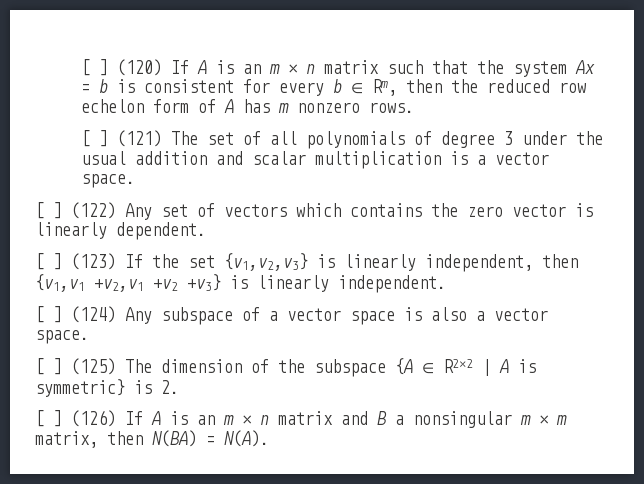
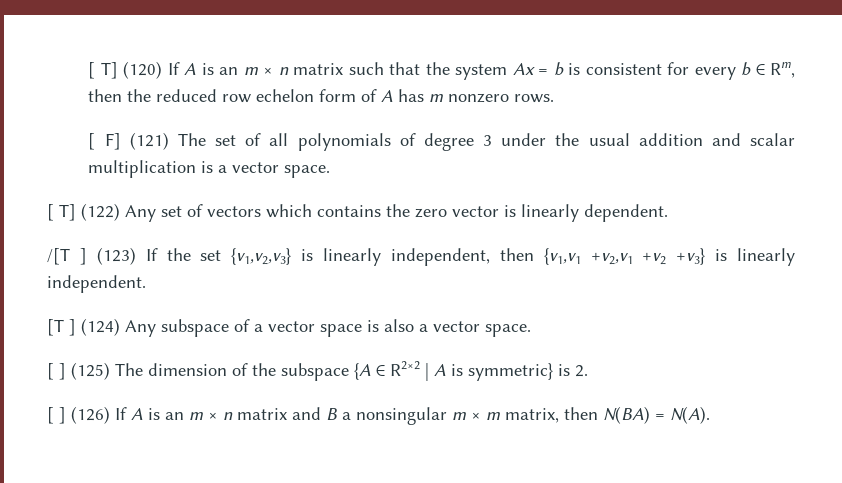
- [ ] (120) If A is an m × n matrix such that the system Ax = b is consistent for every b ∈ Rm, then the reduced row echelon form of A has m nonzero rows.
+ [ T] (120) If A is an m × n matrix such that the system Ax = b is consistent for every b ∈ Rm, then the reduced row echelon form of A has m nonzero rows.
- [ ] (121) The set of all polynomials of degree 3 under the usual addition and scalar multiplication is a vector space.
+ [ F] (121) The set of all polynomials of degree 3 under the usual addition and scalar multiplication is a vector space.
- [ ] (122) Any set of vectors which contains the zero vector is linearly dependent.
+ [ T] (122) Any set of vectors which contains the zero vector is linearly dependent.
- [ ] (123) If the set {v1,v2,v3} is linearly independent, then {v1,v1 +v2,v1 +v2 +v3} is linearly independent.
+ /[T ] (123) If the set {v1,v2,v3} is linearly independent, then {v1,v1 +v2,v1 +v2 +v3} is linearly independent.
- [ ] (124) Any subspace of a vector space is also a vector space.
+ [T ] (124) Any subspace of a vector space is also a vector space.

